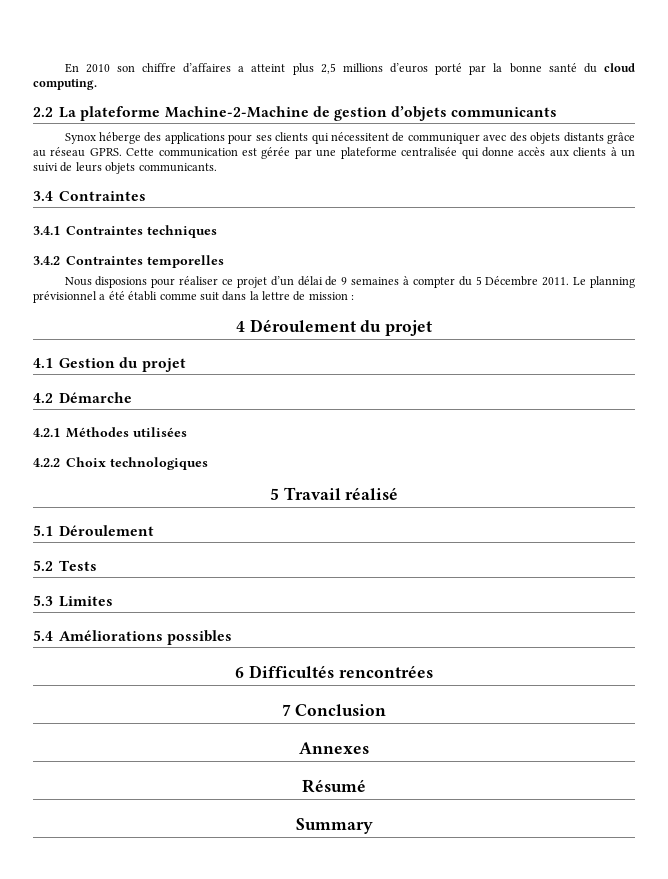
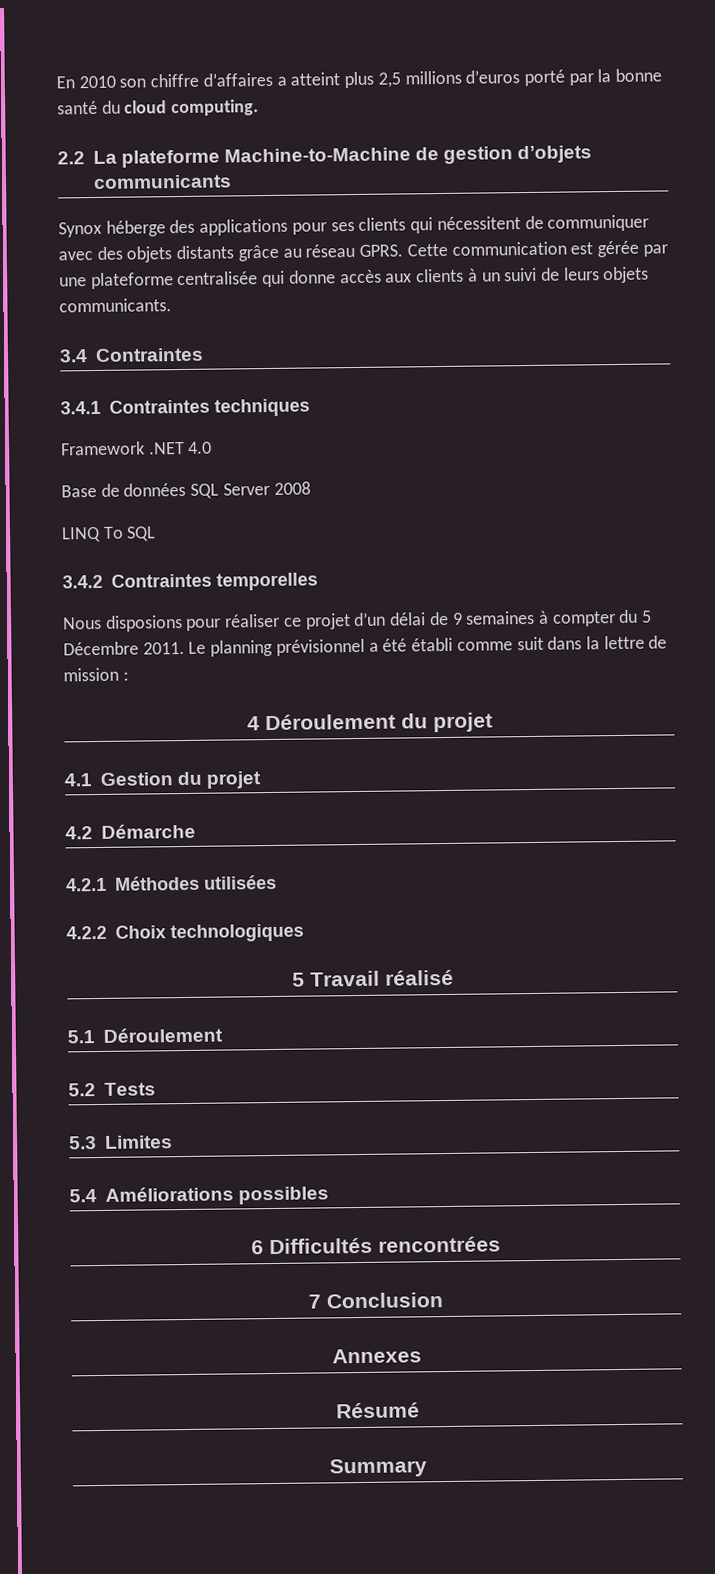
- 2.2 La plateforme Machine-2-Machine de gestion d’objets communicants
+ 2.2 La plateforme Machine-to-Machine de gestion d’objets communicants
+ Framework .NET 4.0
+ Base de données SQL Server 2008
+ LINQ To SQL

